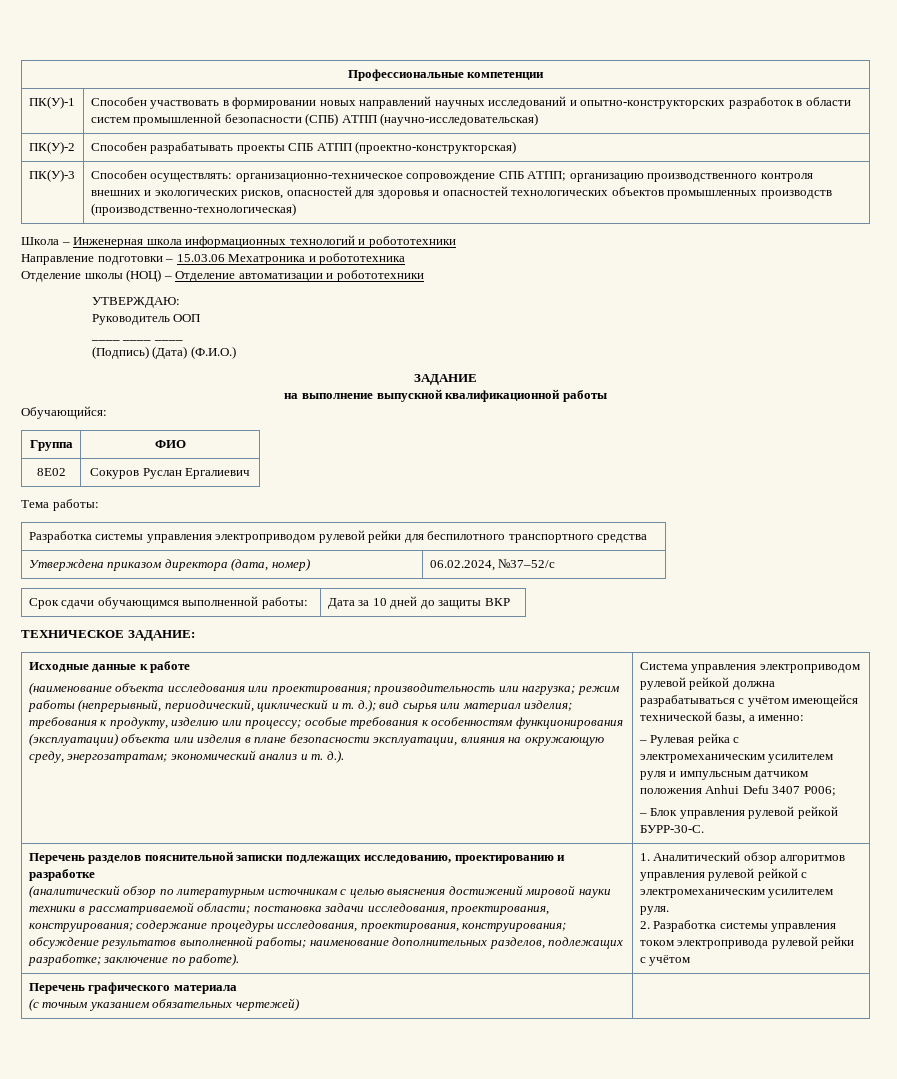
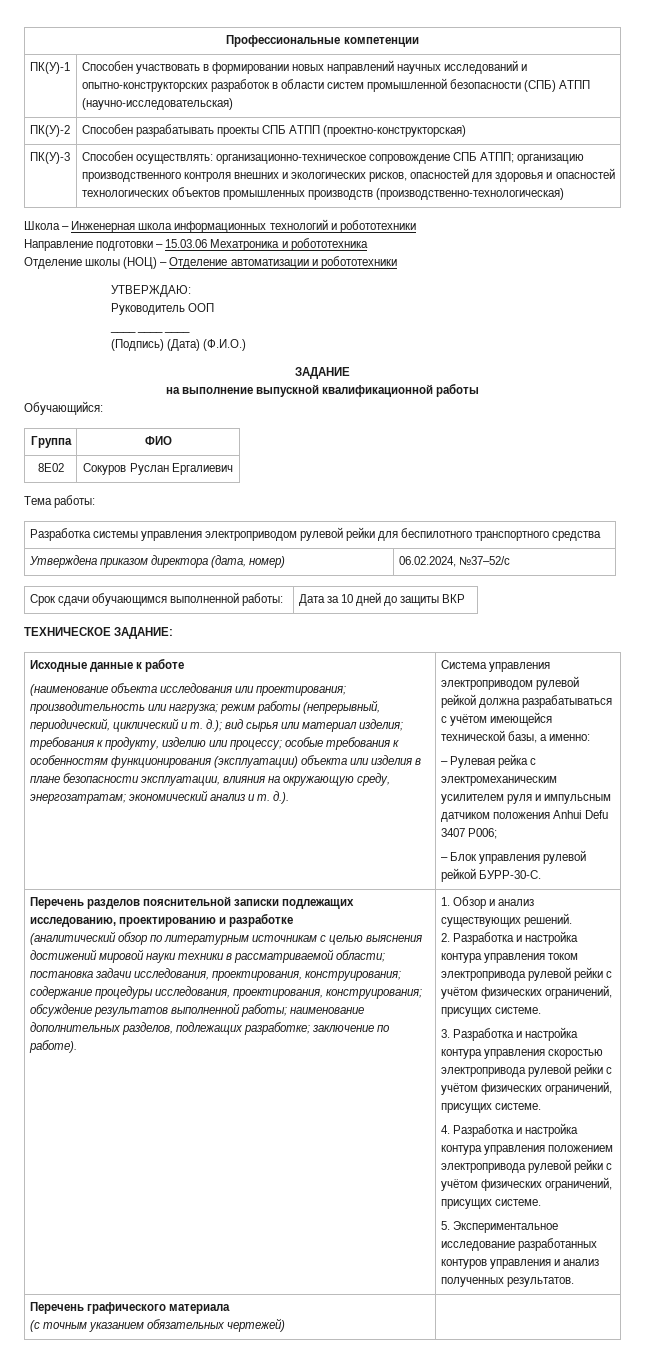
- 1. Аналитический обзор алгоритмов управления рулевой рейкой с электромеханическим усилителем руля.
+ 1. Обзор и анализ существующих решений.
- 2. Разработка системы управления током электропривода рулевой рейки с учётом
+ 2. Разработка и настройка контура управления током электропривода рулевой рейки с учётом физических ограничений, присущих системе.
+ 3. Разработка и настройка контура управления скоростью электропривода рулевой рейки с учётом физических ограничений, присущих системе.
+ 4. Разработка и настройка контура управления положением электропривода рулевой рейки с учётом физических ограничений, присущих системе.
+ 5. Экспериментальное исследование разработанных контуров управления и анализ полученных результатов.

